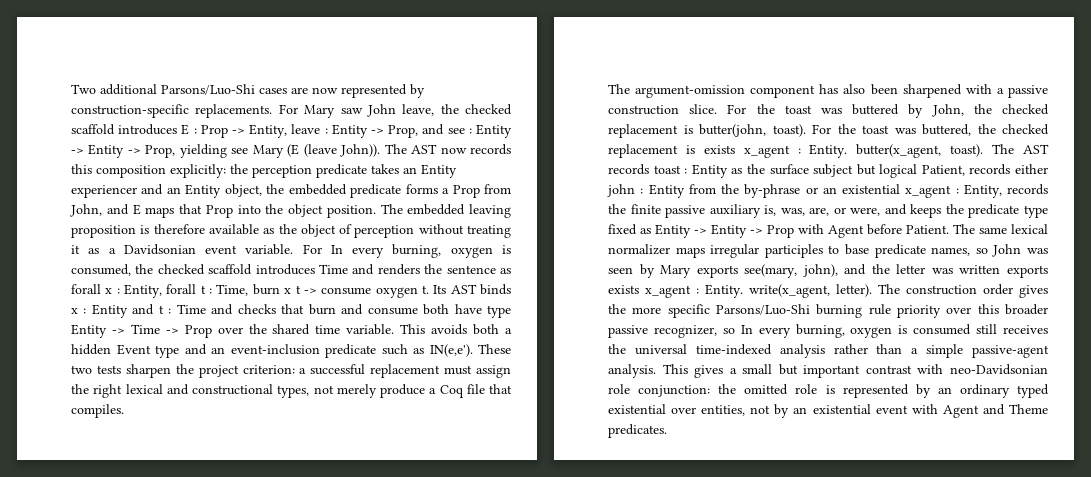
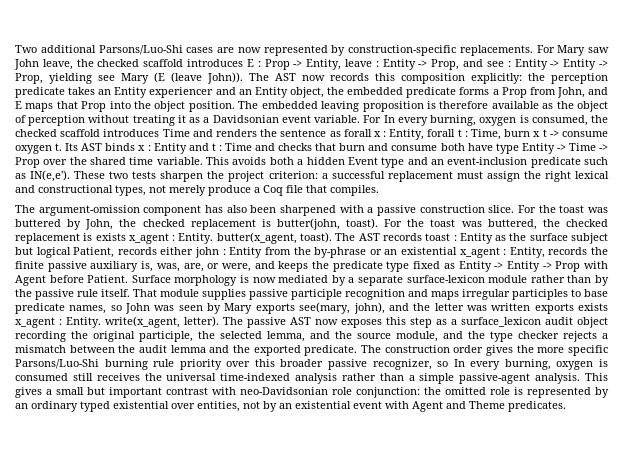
- The same lexical normalizer maps irregular participles to base predicate names, so John was seen by Mary exports see(mary, john), and the letter was written exports exists x_agent : Entity. write(x_agent, letter).
+ Surface morphology is now mediated by a separate surface-lexicon module rather than by the passive rule itself. That module supplies passive participle recognition and maps irregular participles to base predicate names, so John was seen by Mary exports see(mary, john), and the letter was written exports exists x_agent : Entity. write(x_agent, letter).
- The construction order gives the more specific Parsons/Luo-Shi burning rule priority over this broader passive recognizer, so In every burning, oxygen is consumed still receives the universal time-indexed analysis rather than a simple passive-agent analysis.
+ The passive AST now exposes this step as a surface_lexicon audit object recording the original participle, the selected lemma, and the source module, and the type checker rejects a mismatch between the audit lemma and the exported predicate. The construction order gives the more specific Parsons/Luo-Shi burning rule priority over this broader passive recognizer, so In every burning, oxygen is consumed still receives the universal time-indexed analysis rather than a simple passive-agent analysis.

